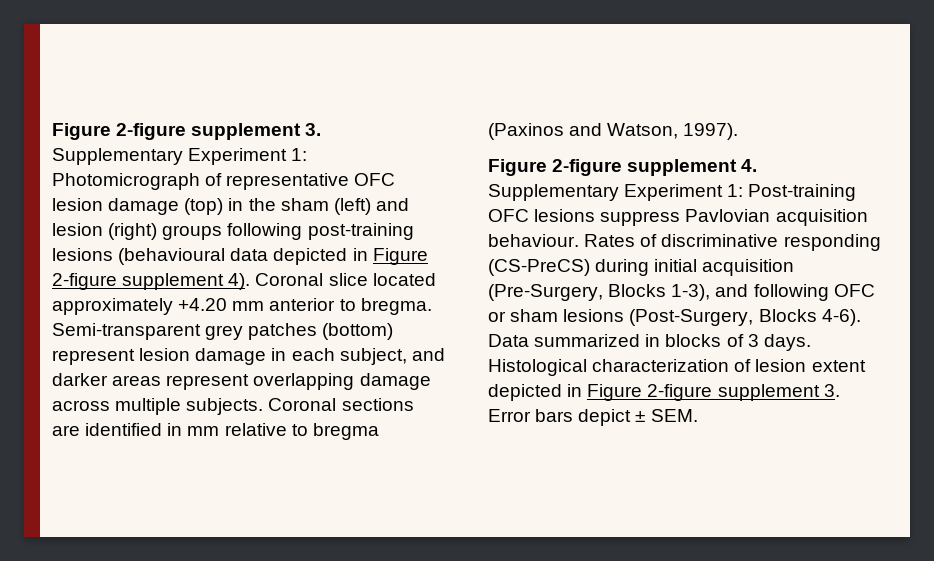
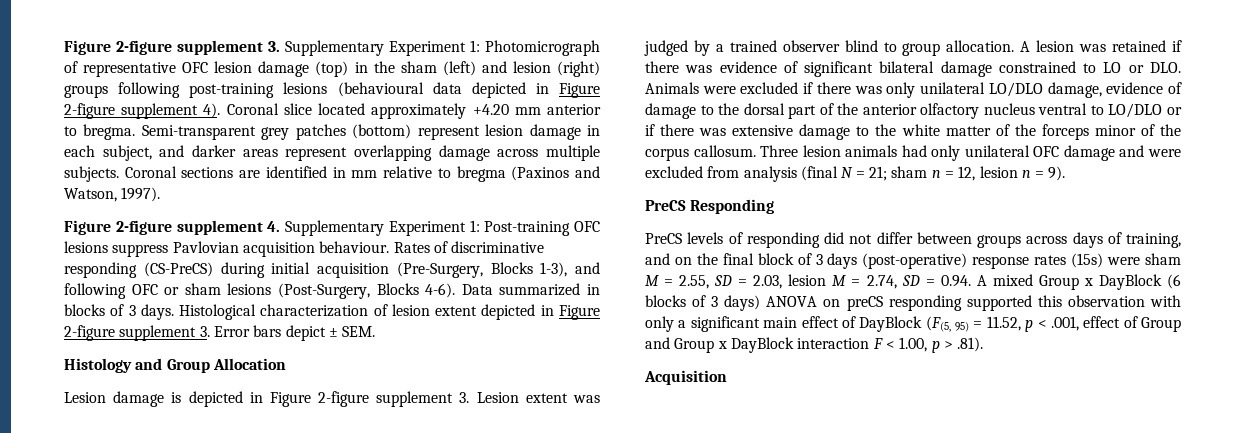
+ Histology and Group Allocation
+ Lesion damage is depicted in Figure 2-figure supplement 3. Lesion extent was judged by a trained observer blind to group allocation. A lesion was retained if there was evidence of significant bilateral damage constrained to LO or DLO. Animals were excluded if there was only unilateral LO/DLO damage, evidence of damage to the dorsal part of the anterior olfactory nucleus ventral to LO/DLO or if there was extensive damage to the white matter of the forceps minor of the corpus callosum. Three lesion animals had only unilateral OFC damage and were excluded from analysis (final N = 21; sham n = 12, lesion n = 9).
+ PreCS Responding
+ PreCS levels of responding did not differ between groups across days of training, and on the final block of 3 days (post-operative) response rates (15s) were sham M = 2.55, SD = 2.03, lesion M = 2.74, SD = 0.94. A mixed Group x DayBlock (6 blocks of 3 days) ANOVA on preCS responding supported this observation with only a significant main effect of DayBlock (F(5, 95) = 11.52, p < .001, effect of Group and Group x DayBlock interaction F < 1.00, p > .81).
+ Acquisition

